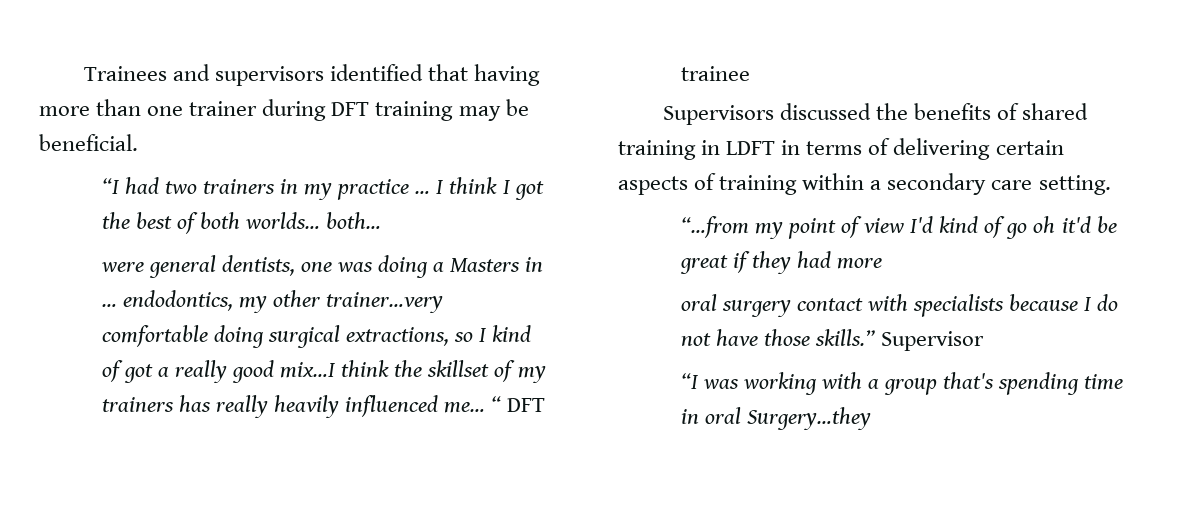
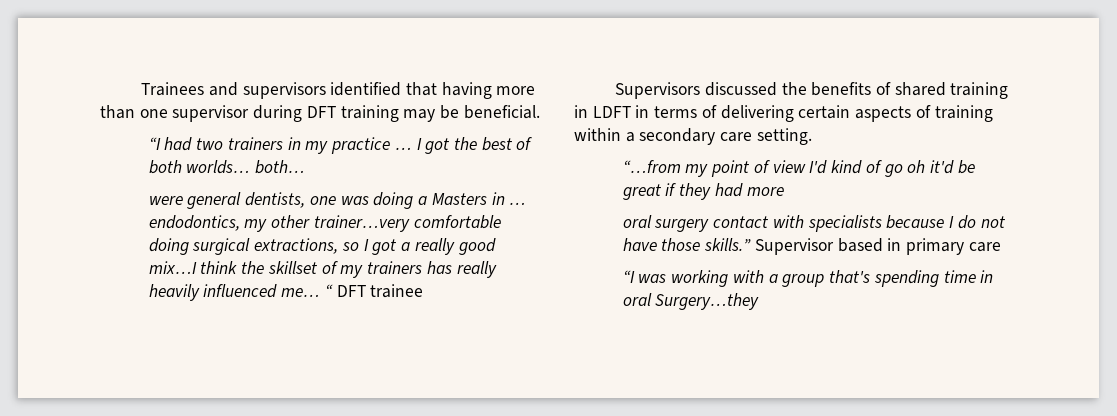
- Trainees and supervisors identified that having more than one trainer during DFT training may be beneficial.
+ Trainees and supervisors identified that having more than one supervisor during DFT training may be beneficial.
- I think I got the best of both worlds… both…
+ I got the best of both worlds… both…
- were general dentists, one was doing a Masters in … endodontics, my other trainer…very comfortable doing surgical extractions, so I kind of got a really good mix…I think the skillset of my trainers has really heavily influenced me…
+ were general dentists, one was doing a Masters in … endodontics, my other trainer…very comfortable doing surgical extractions, so I got a really good mix…I think the skillset of my trainers has really heavily influenced me…
- Supervisor
+ Supervisor based in primary care

